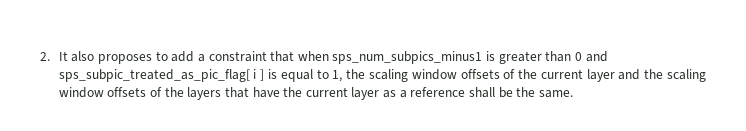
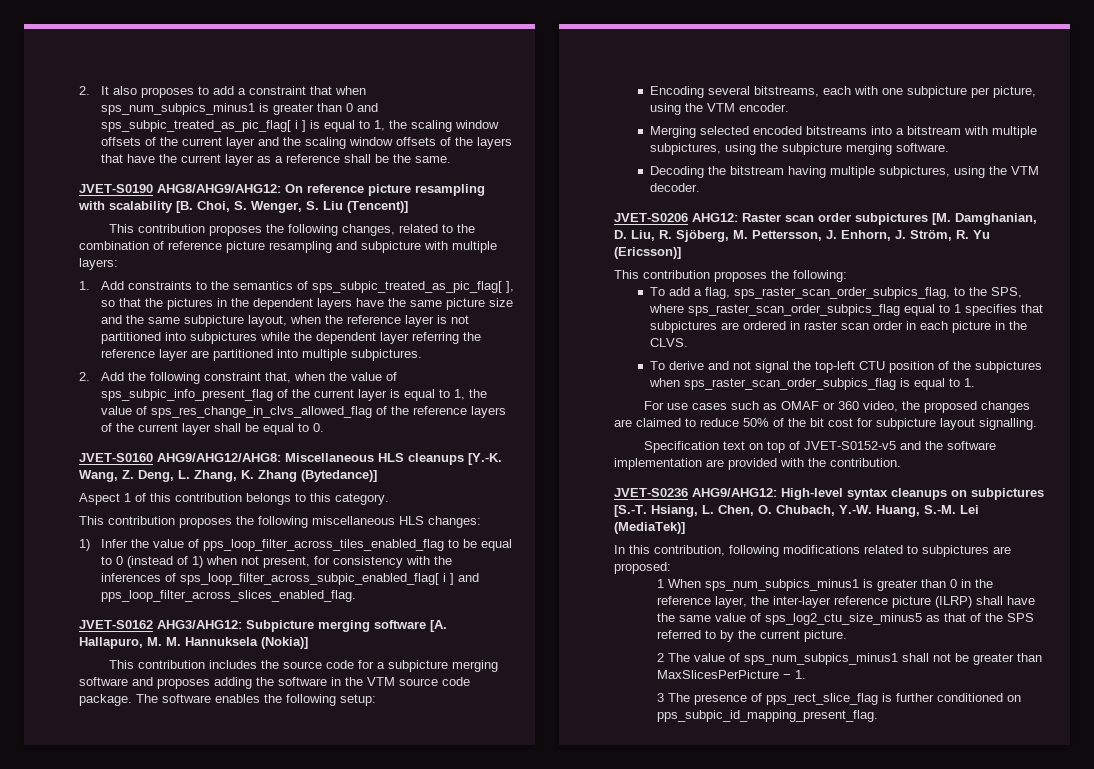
+ JVET-S0190 AHG8/AHG9/AHG12: On reference picture resampling with scalability [B. Choi, S. Wenger, S. Liu (Tencent)]
+ This contribution proposes the following changes, related to the combination of reference picture resampling and subpicture with multiple layers:
+ 1. Add constraints to the semantics of sps_subpic_treated_as_pic_flag[ ], so that the pictures in the dependent layers have the same picture size and the same subpicture layout, when the reference layer is not partitioned into subpictures while the dependent layer referring the reference layer are partitioned into multiple subpictures.
+ 2. Add the following constraint that, when the value of sps_subpic_info_present_flag of the current layer is equal to 1, the value of sps_res_change_in_clvs_allowed_flag of the reference layers of the current layer shall be equal to 0.
+ JVET-S0160 AHG9/AHG12/AHG8: Miscellaneous HLS cleanups [Y.-K. Wang, Z. Deng, L. Zhang, K. Zhang (Bytedance)]
+ Aspect 1 of this contribution belongs to this category.
+ This contribution proposes the following miscellaneous HLS changes:
+ 1) Infer the value of pps_loop_filter_across_tiles_enabled_flag to be equal to 0 (instead of 1) when not present, for consistency with the inferences of sps_loop_filter_across_subpic_enabled_flag[ i ] and pps_loop_filter_across_slices_enabled_flag.
+ JVET-S0162 AHG3/AHG12: Subpicture merging software [A. Hallapuro, M. M. Hannuksela (Nokia)]
+ This contribution includes the source code for a subpicture merging software and proposes adding the software in the VTM source code package. The software enables the following setup:
+ Encoding several bitstreams, each with one subpicture per picture, using the VTM encoder.
+ Merging selected encoded bitstreams into a bitstream with multiple subpictures, using the subpicture merging software.
+ Decoding the bitstream having multiple subpictures, using the VTM decoder.
+ JVET-S0206 AHG12: Raster scan order subpictures [M. Damghanian, D. Liu, R. Sjöberg, M. Pettersson, J. Enhorn, J. Ström, R. Yu (Ericsson)]
+ This contribution proposes the following:
+ To add a flag, sps_raster_scan_order_subpics_flag, to the SPS, where sps_raster_scan_order_subpics_flag equal to 1 specifies that subpictures are ordered in raster scan order in each picture in the CLVS.
+ To derive and not signal the top-left CTU position of the subpictures when sps_raster_scan_order_subpics_flag is equal to 1.
+ For use cases such as OMAF or 360 video, the proposed changes are claimed to reduce 50% of the bit cost for subpicture layout signalling.
+ Specification text on top of JVET-S0152-v5 and the software implementation are provided with the contribution.
+ JVET-S0236 AHG9/AHG12: High-level syntax cleanups on subpictures [S.-T. Hsiang, L. Chen, O. Chubach, Y.-W. Huang, S.-M. Lei (MediaTek)]
+ In this contribution, following modifications related to subpictures are proposed:
+ 1 When sps_num_subpics_minus1 is greater than 0 in the reference layer, the inter-layer reference picture (ILRP) shall have the same value of sps_log2_ctu_size_minus5 as that of the SPS referred to by the current picture.
+ 2 The value of sps_num_subpics_minus1 shall not be greater than MaxSlicesPerPicture − 1.
+ 3 The presence of pps_rect_slice_flag is further conditioned on pps_subpic_id_mapping_present_flag.

